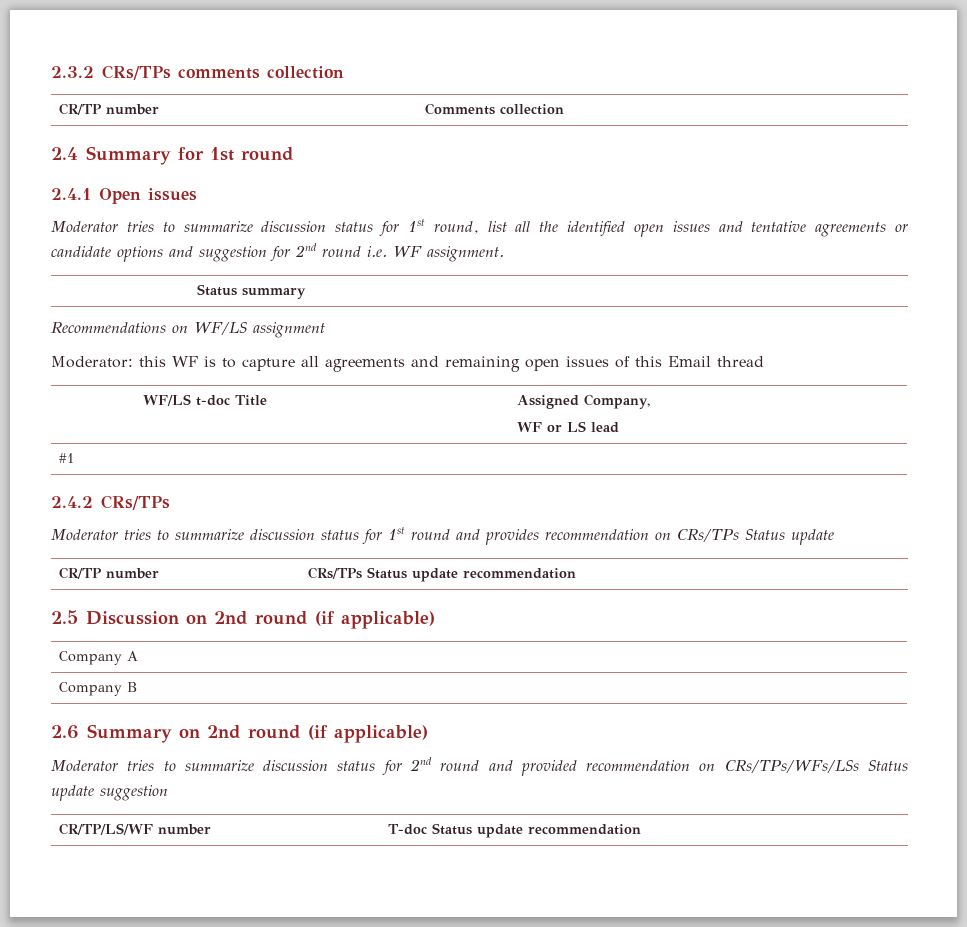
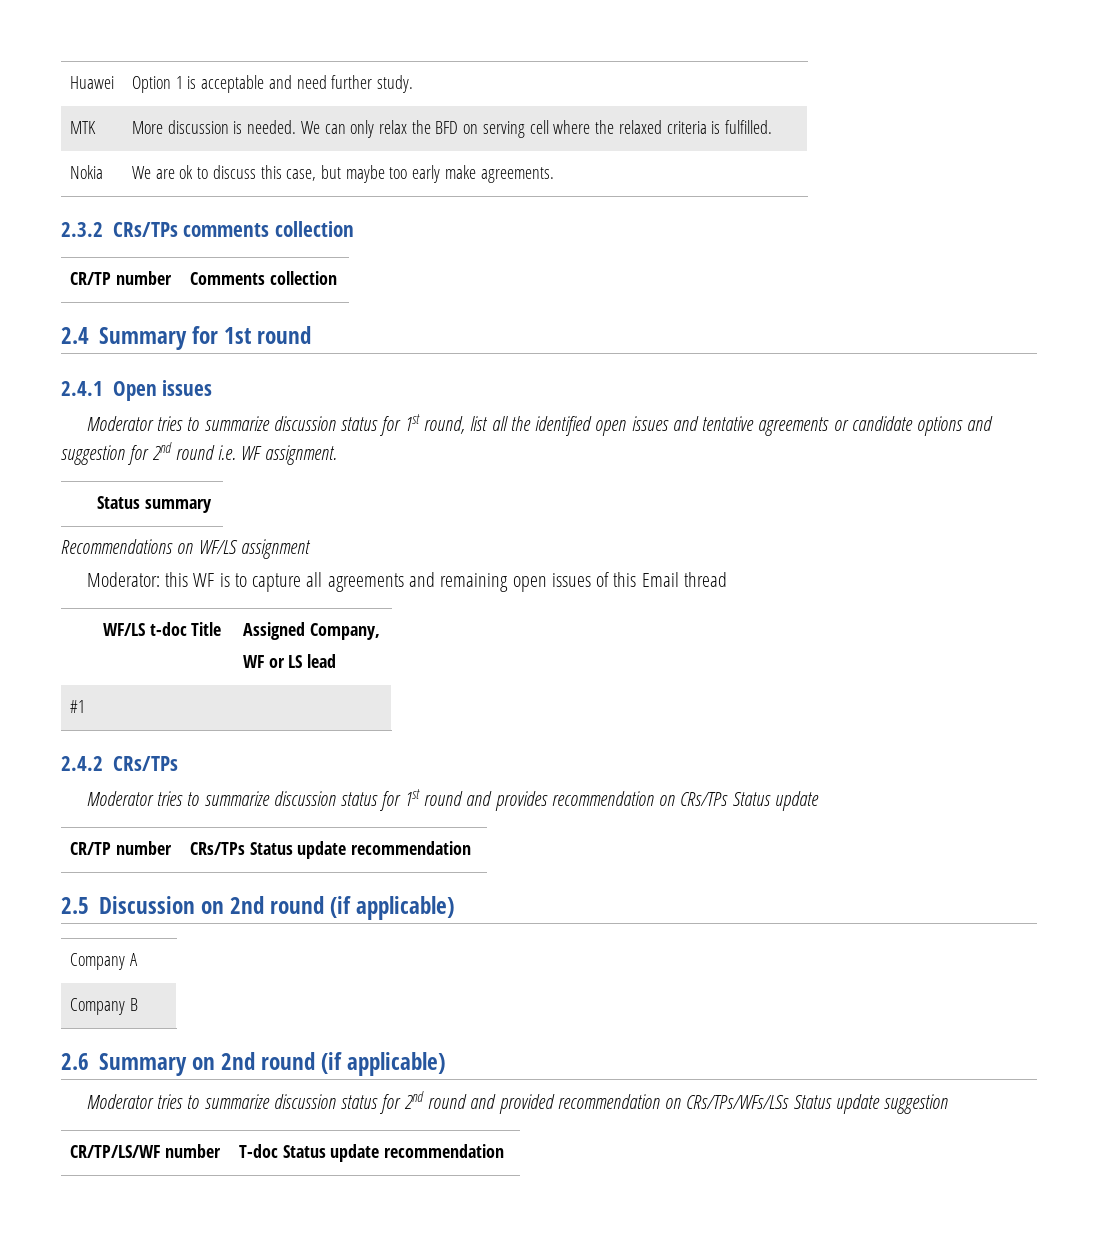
+ Huawei | Option 1 is acceptable and need further study.
+ MTK | More discussion is needed. We can only relax the BFD on serving cell where the relaxed criteria is fulfilled.
+ Nokia | We are ok to discuss this case, but maybe too early make agreements.

